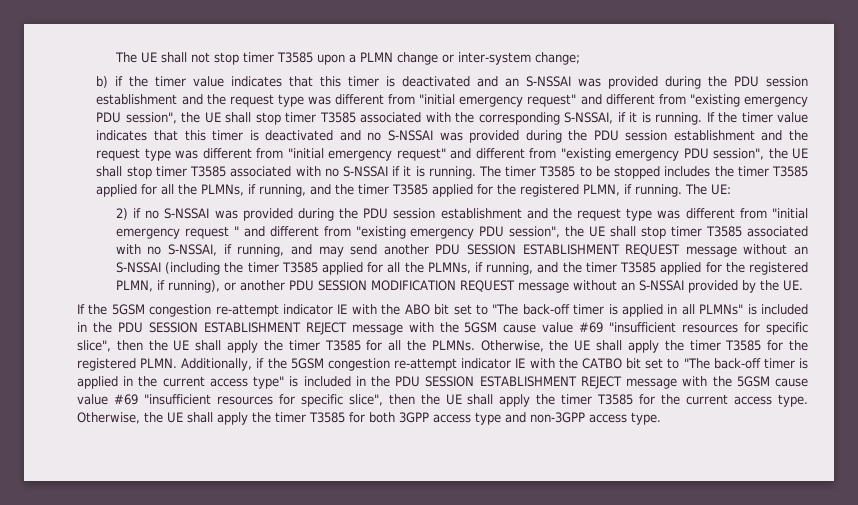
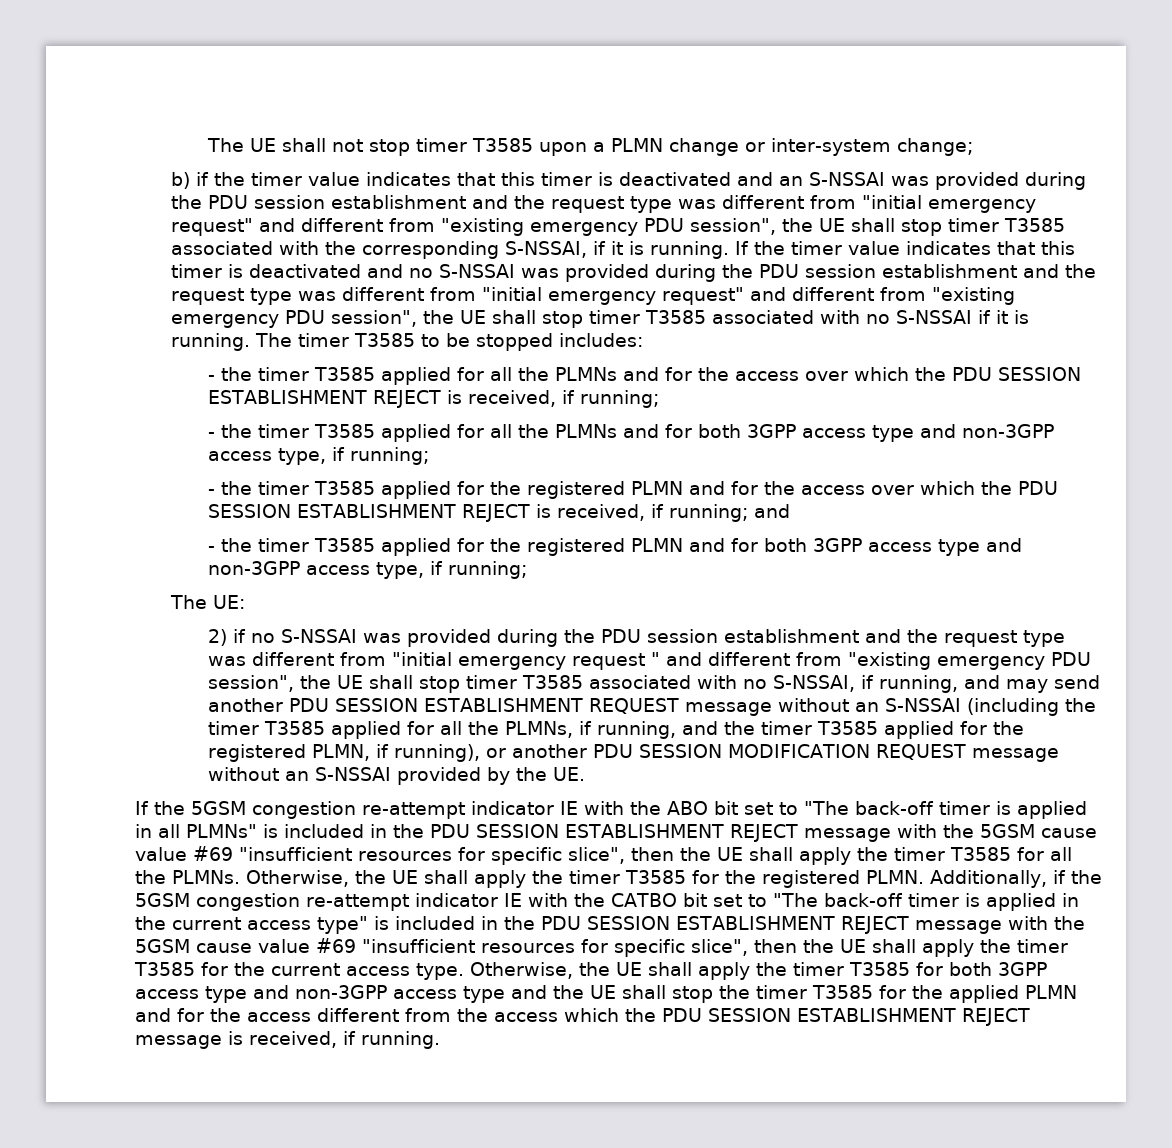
- The timer T3585 to be stopped includes the timer T3585 applied for all the PLMNs, if running, and the timer T3585 applied for the registered PLMN, if running. The UE:
+ The timer T3585 to be stopped includes:
+ - the timer T3585 applied for all the PLMNs and for the access over which the PDU SESSION ESTABLISHMENT REJECT is received, if running;
+ - the timer T3585 applied for all the PLMNs and for both 3GPP access type and non-3GPP access type, if running;
+ - the timer T3585 applied for the registered PLMN and for the access over which the PDU SESSION ESTABLISHMENT REJECT is received, if running; and
+ - the timer T3585 applied for the registered PLMN and for both 3GPP access type and non-3GPP access type, if running;
+ The UE:
- Otherwise, the UE shall apply the timer T3585 for both 3GPP access type and non-3GPP access type.
+ Otherwise, the UE shall apply the timer T3585 for both 3GPP access type and non-3GPP access type and the UE shall stop the timer T3585 for the applied PLMN and for the access different from the access which the PDU SESSION ESTABLISHMENT REJECT message is received, if running.

